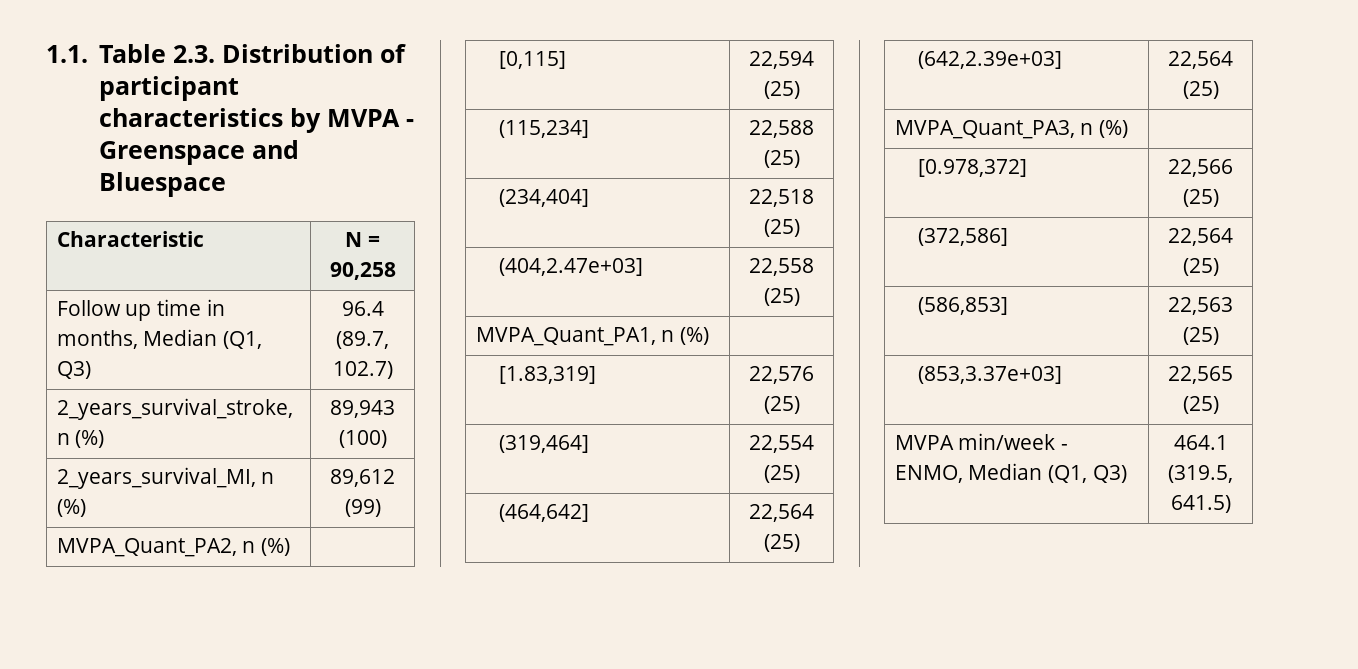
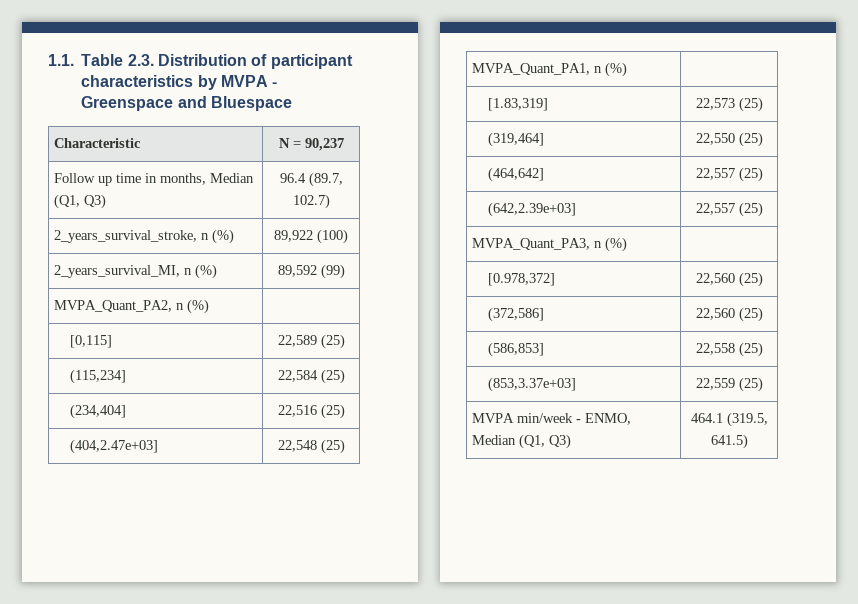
- Characteristic | N = 90,258
+ Characteristic | N = 90,237
- 2_years_survival_stroke, n (%) | 89,943 (100)
+ 2_years_survival_stroke, n (%) | 89,922 (100)
- 2_years_survival_MI, n (%) | 89,612 (99)
+ 2_years_survival_MI, n (%) | 89,592 (99)
- [0,115] | 22,594 (25)
+ [0,115] | 22,589 (25)
- (115,234] | 22,588 (25)
+ (115,234] | 22,584 (25)
- (234,404] | 22,518 (25)
+ (234,404] | 22,516 (25)
- (404,2.47e+03] | 22,558 (25)
+ (404,2.47e+03] | 22,548 (25)
- [1.83,319] | 22,576 (25)
+ [1.83,319] | 22,573 (25)
- (319,464] | 22,554 (25)
+ (319,464] | 22,550 (25)
- (464,642] | 22,564 (25)
+ (464,642] | 22,557 (25)
- (642,2.39e+03] | 22,564 (25)
+ (642,2.39e+03] | 22,557 (25)
- [0.978,372] | 22,566 (25)
+ [0.978,372] | 22,560 (25)
- (372,586] | 22,564 (25)
+ (372,586] | 22,560 (25)
- (586,853] | 22,563 (25)
+ (586,853] | 22,558 (25)
- (853,3.37e+03] | 22,565 (25)
+ (853,3.37e+03] | 22,559 (25)

